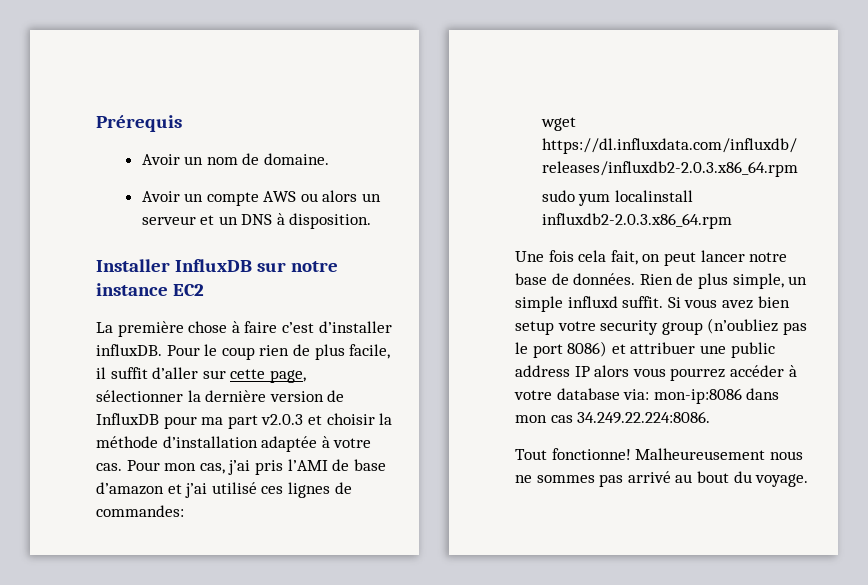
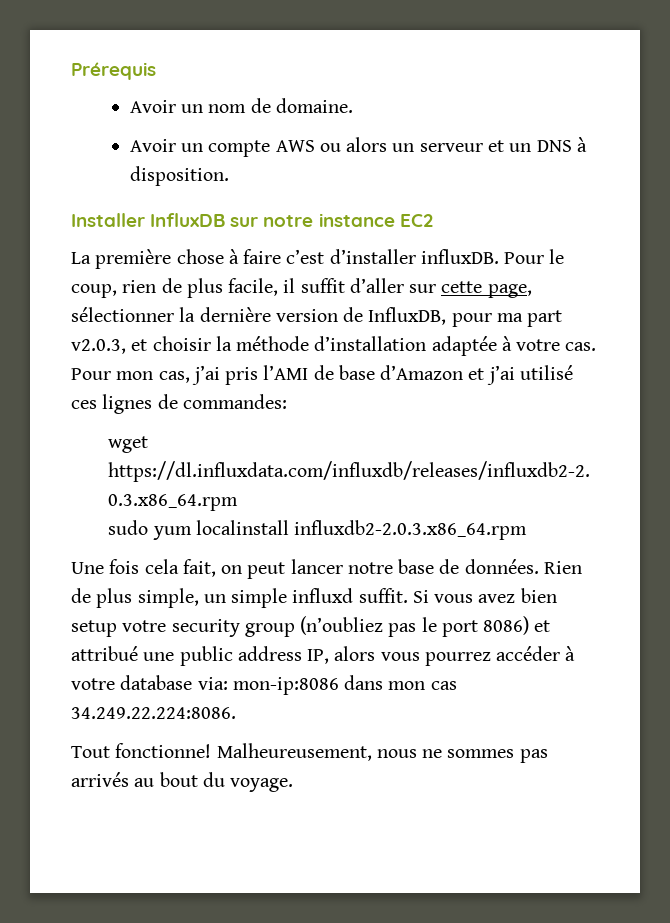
- Pour le coup rien de plus facile, il suffit d’aller sur cette page, sélectionner la dernière version de InfluxDB pour ma part v2.0.3 et choisir la méthode d’installation adaptée à votre cas.
+ Pour le coup, rien de plus facile, il suffit d’aller sur cette page, sélectionner la dernière version de InfluxDB, pour ma part v2.0.3, et choisir la méthode d’installation adaptée à votre cas.
- Pour mon cas, j’ai pris l’AMI de base d’amazon et j’ai utilisé ces lignes de commandes:
+ Pour mon cas, j’ai pris l’AMI de base d’Amazon et j’ai utilisé ces lignes de commandes:
- Si vous avez bien setup votre security group (n’oubliez pas le port 8086) et attribuer une public address IP alors vous pourrez accéder à votre database via: mon-ip:8086 dans mon cas 34.249.22.224:8086.
+ Si vous avez bien setup votre security group (n’oubliez pas le port 8086) et attribué une public address IP, alors vous pourrez accéder à votre database via: mon-ip:8086 dans mon cas 34.249.22.224:8086.
- Malheureusement nous ne sommes pas arrivé au bout du voyage.
+ Malheureusement, nous ne sommes pas arrivés au bout du voyage.

